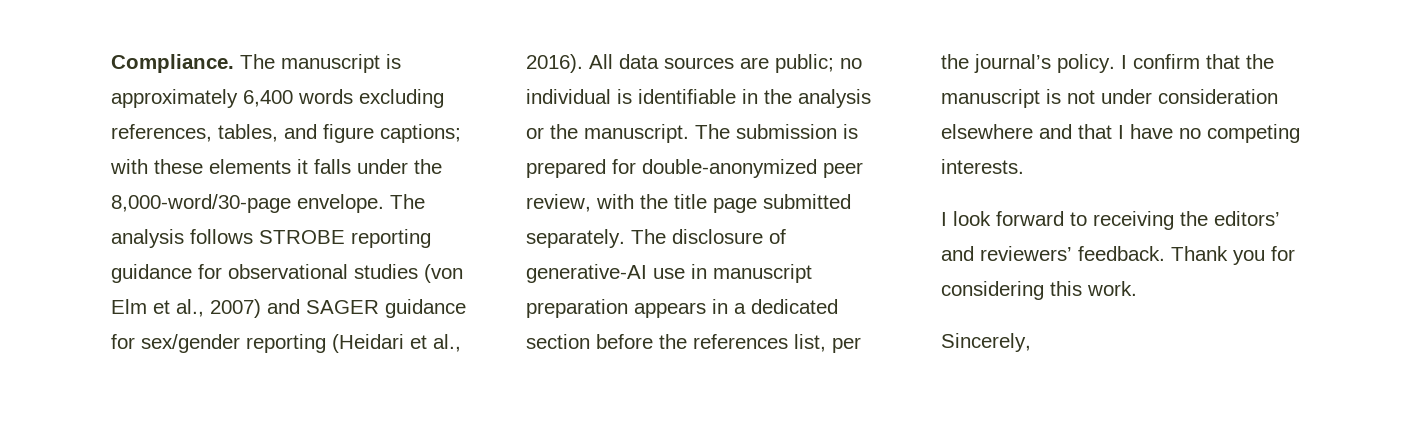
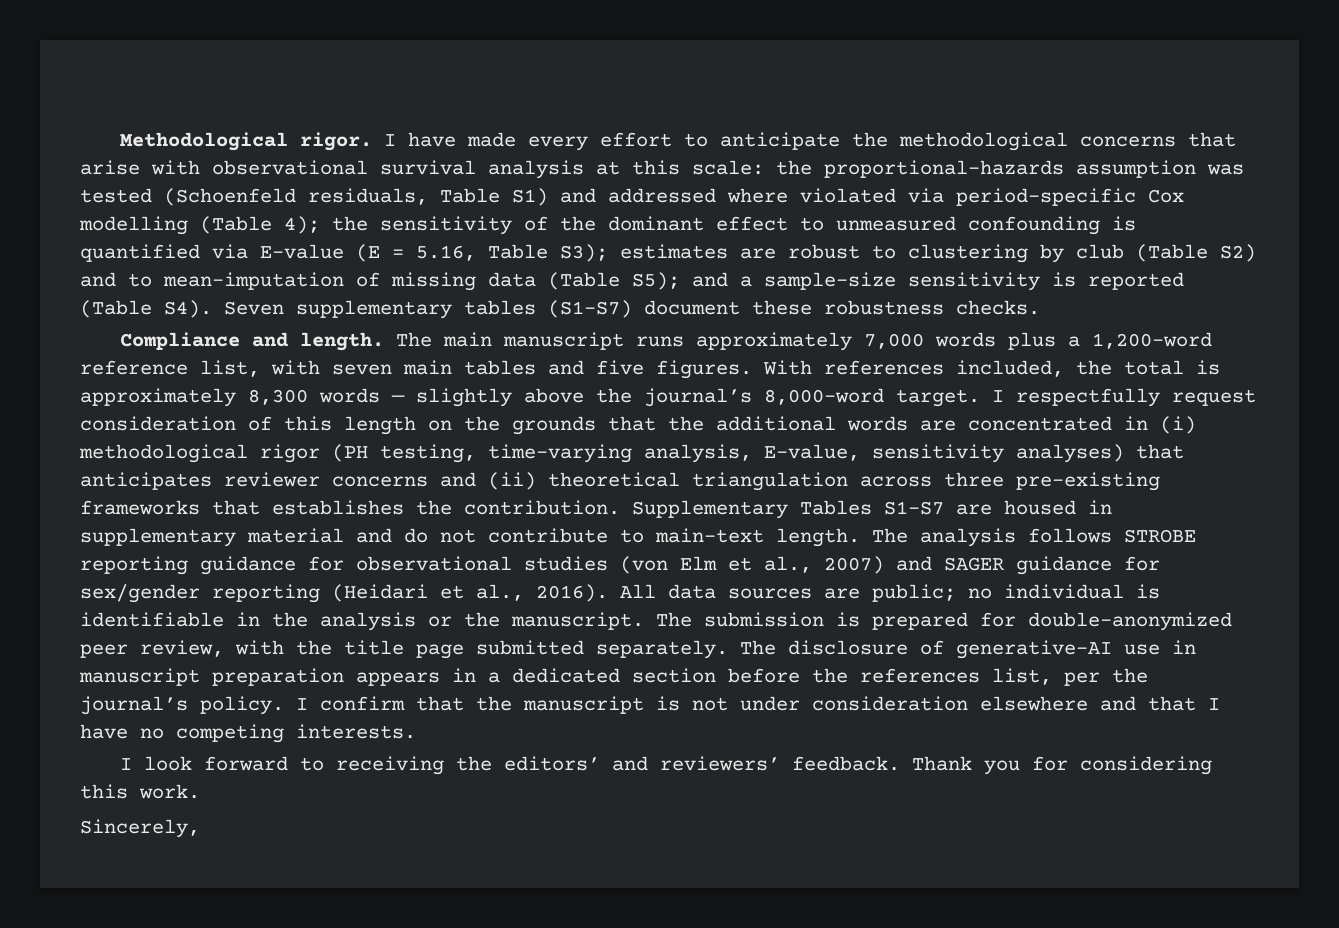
- Compliance. The manuscript is approximately 6,400 words excluding references, tables, and figure captions; with these elements it falls under the 8,000-word/30-page envelope.
+ Methodological rigor. I have made every effort to anticipate the methodological concerns that arise with observational survival analysis at this scale: the proportional-hazards assumption was tested (Schoenfeld residuals, Table S1) and addressed where violated via period-specific Cox modelling (Table 4); the sensitivity of the dominant effect to unmeasured confounding is quantified via E-value (E = 5.16, Table S3); estimates are robust to clustering by club (Table S2) and to mean-imputation of missing data (Table S5); and a sample-size sensitivity is reported (Table S4). Seven supplementary tables (S1–S7) document these robustness checks.
+ Compliance and length. The main manuscript runs approximately 7,000 words plus a 1,200-word reference list, with seven main tables and five figures. With references included, the total is approximately 8,300 words — slightly above the journal’s 8,000-word target. I respectfully request consideration of this length on the grounds that the additional words are concentrated in (i) methodological rigor (PH testing, time-varying analysis, E-value, sensitivity analyses) that anticipates reviewer concerns and (ii) theoretical triangulation across three pre-existing frameworks that establishes the contribution. Supplementary Tables S1–S7 are housed in supplementary material and do not contribute to main-text length.

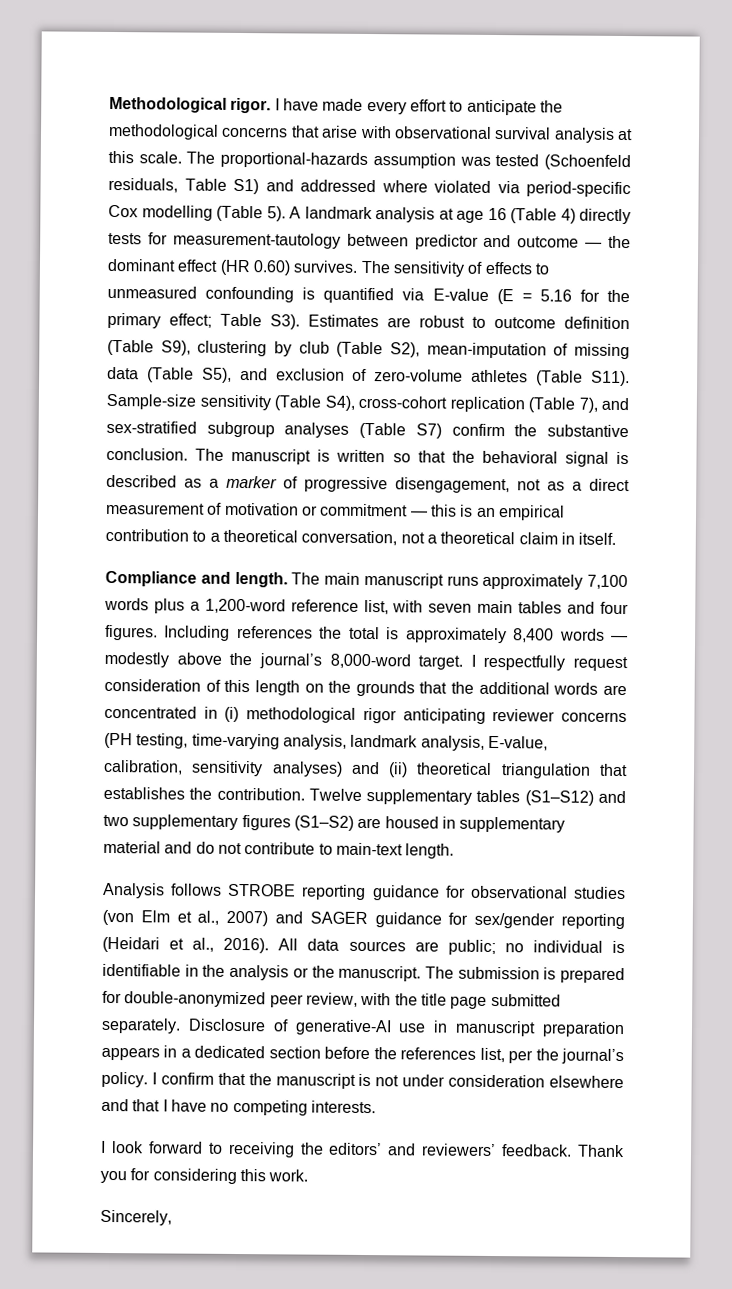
- I have made every effort to anticipate the methodological concerns that arise with observational survival analysis at this scale: the proportional-hazards assumption was tested (Schoenfeld residuals, Table S1) and addressed where violated via period-specific Cox modelling (Table 4); the sensitivity of the dominant effect to unmeasured confounding is quantified via E-value (E = 5.16, Table S3); estimates are robust to clustering by club (Table S2) and to mean-imputation of missing data (Table S5); and a sample-size sensitivity is reported (Table S4). Seven supplementary tables (S1–S7) document these robustness checks.
+ I have made every effort to anticipate the methodological concerns that arise with observational survival analysis at this scale. The proportional-hazards assumption was tested (Schoenfeld residuals, Table S1) and addressed where violated via period-specific Cox modelling (Table 5). A landmark analysis at age 16 (Table 4) directly tests for measurement-tautology between predictor and outcome — the dominant effect (HR 0.60) survives. The sensitivity of effects to unmeasured confounding is quantified via E-value (E = 5.16 for the primary effect; Table S3). Estimates are robust to outcome definition (Table S9), clustering by club (Table S2), mean-imputation of missing data (Table S5), and exclusion of zero-volume athletes (Table S11). Sample-size sensitivity (Table S4), cross-cohort replication (Table 7), and sex-stratified subgroup analyses (Table S7) confirm the substantive conclusion. The manuscript is written so that the behavioral signal is described as a marker of progressive disengagement, not as a direct measurement of motivation or commitment — this is an empirical contribution to a theoretical conversation, not a theoretical claim in itself.
- The main manuscript runs approximately 7,000 words plus a 1,200-word reference list, with seven main tables and five figures. With references included, the total is approximately 8,300 words — slightly above the journal’s 8,000-word target.
+ The main manuscript runs approximately 7,100 words plus a 1,200-word reference list, with seven main tables and four figures. Including references the total is approximately 8,400 words — modestly above the journal’s 8,000-word target.
- I respectfully request consideration of this length on the grounds that the additional words are concentrated in (i) methodological rigor (PH testing, time-varying analysis, E-value, sensitivity analyses) that anticipates reviewer concerns and (ii) theoretical triangulation across three pre-existing frameworks that establishes the contribution. Supplementary Tables S1–S7 are housed in supplementary material and do not contribute to main-text length. The analysis follows STROBE reporting guidance for observational studies (von Elm et al., 2007) and SAGER guidance for sex/gender reporting (Heidari et al., 2016).
+ I respectfully request consideration of this length on the grounds that the additional words are concentrated in (i) methodological rigor anticipating reviewer concerns (PH testing, time-varying analysis, landmark analysis, E-value, calibration, sensitivity analyses) and (ii) theoretical triangulation that establishes the contribution. Twelve supplementary tables (S1–S12) and two supplementary figures (S1–S2) are housed in supplementary material and do not contribute to main-text length.
+ Analysis follows STROBE reporting guidance for observational studies (von Elm et al., 2007) and SAGER guidance for sex/gender reporting (Heidari et al., 2016).
- The disclosure of generative-AI use in manuscript preparation appears in a dedicated section before the references list, per the journal’s policy.
+ Disclosure of generative-AI use in manuscript preparation appears in a dedicated section before the references list, per the journal’s policy.

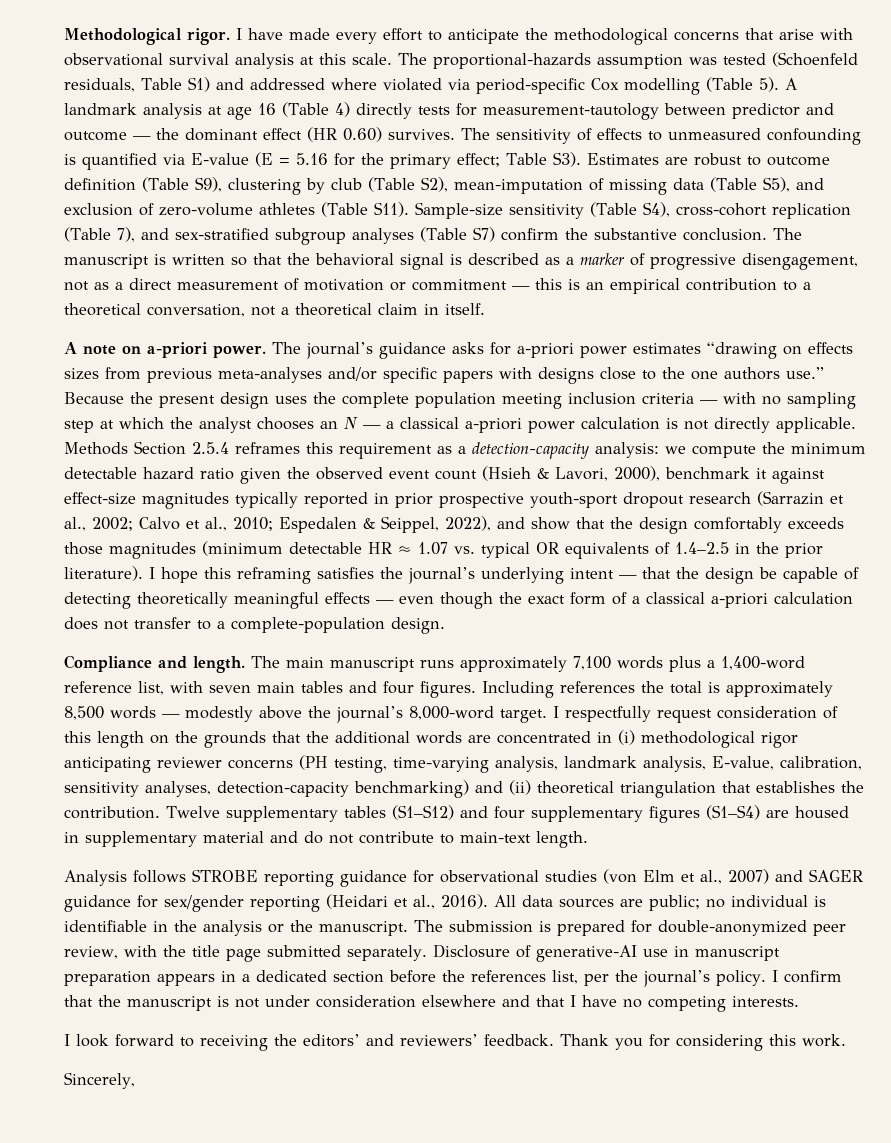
+ A note on a-priori power. The journal’s guidance asks for a-priori power estimates “drawing on effects sizes from previous meta-analyses and/or specific papers with designs close to the one authors use.” Because the present design uses the complete population meeting inclusion criteria — with no sampling step at which the analyst chooses an N — a classical a-priori power calculation is not directly applicable. Methods Section 2.5.4 reframes this requirement as a detection-capacity analysis: we compute the minimum detectable hazard ratio given the observed event count (Hsieh & Lavori, 2000), benchmark it against effect-size magnitudes typically reported in prior prospective youth-sport dropout research (Sarrazin et al., 2002; Calvo et al., 2010; Espedalen & Seippel, 2022), and show that the design comfortably exceeds those magnitudes (minimum detectable HR ≈ 1.07 vs. typical OR equivalents of 1.4–2.5 in the prior literature). I hope this reframing satisfies the journal’s underlying intent — that the design be capable of detecting theoretically meaningful effects — even though the exact form of a classical a-priori calculation does not transfer to a complete-population design.
- The main manuscript runs approximately 7,100 words plus a 1,200-word reference list, with seven main tables and four figures.
+ The main manuscript runs approximately 7,100 words plus a 1,400-word reference list, with seven main tables and four figures.
- Including references the total is approximately 8,400 words — modestly above the journal’s 8,000-word target.
+ Including references the total is approximately 8,500 words — modestly above the journal’s 8,000-word target.
- I respectfully request consideration of this length on the grounds that the additional words are concentrated in (i) methodological rigor anticipating reviewer concerns (PH testing, time-varying analysis, landmark analysis, E-value, calibration, sensitivity analyses) and (ii) theoretical triangulation that establishes the contribution.
+ I respectfully request consideration of this length on the grounds that the additional words are concentrated in (i) methodological rigor anticipating reviewer concerns (PH testing, time-varying analysis, landmark analysis, E-value, calibration, sensitivity analyses, detection-capacity benchmarking) and (ii) theoretical triangulation that establishes the contribution.
- Twelve supplementary tables (S1–S12) and two supplementary figures (S1–S2) are housed in supplementary material and do not contribute to main-text length.
+ Twelve supplementary tables (S1–S12) and four supplementary figures (S1–S4) are housed in supplementary material and do not contribute to main-text length.

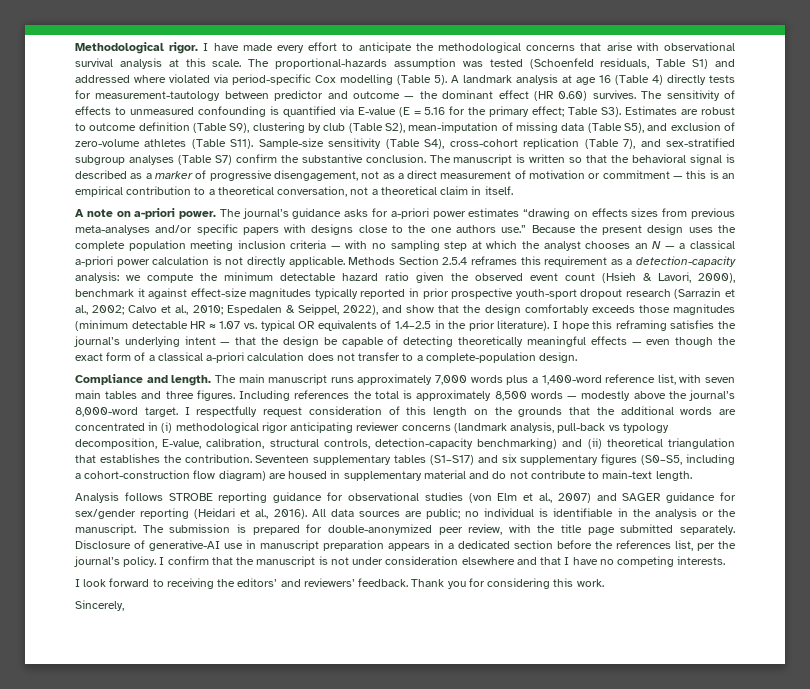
- The main manuscript runs approximately 7,100 words plus a 1,400-word reference list, with seven main tables and four figures.
+ The main manuscript runs approximately 7,000 words plus a 1,400-word reference list, with seven main tables and three figures.
- I respectfully request consideration of this length on the grounds that the additional words are concentrated in (i) methodological rigor anticipating reviewer concerns (PH testing, time-varying analysis, landmark analysis, E-value, calibration, sensitivity analyses, detection-capacity benchmarking) and (ii) theoretical triangulation that establishes the contribution.
+ I respectfully request consideration of this length on the grounds that the additional words are concentrated in (i) methodological rigor anticipating reviewer concerns (landmark analysis, pull-back vs typology decomposition, E-value, calibration, structural controls, detection-capacity benchmarking) and (ii) theoretical triangulation that establishes the contribution.
- Twelve supplementary tables (S1–S12) and four supplementary figures (S1–S4) are housed in supplementary material and do not contribute to main-text length.
+ Seventeen supplementary tables (S1–S17) and six supplementary figures (S0–S5, including a cohort-construction flow diagram) are housed in supplementary material and do not contribute to main-text length.

